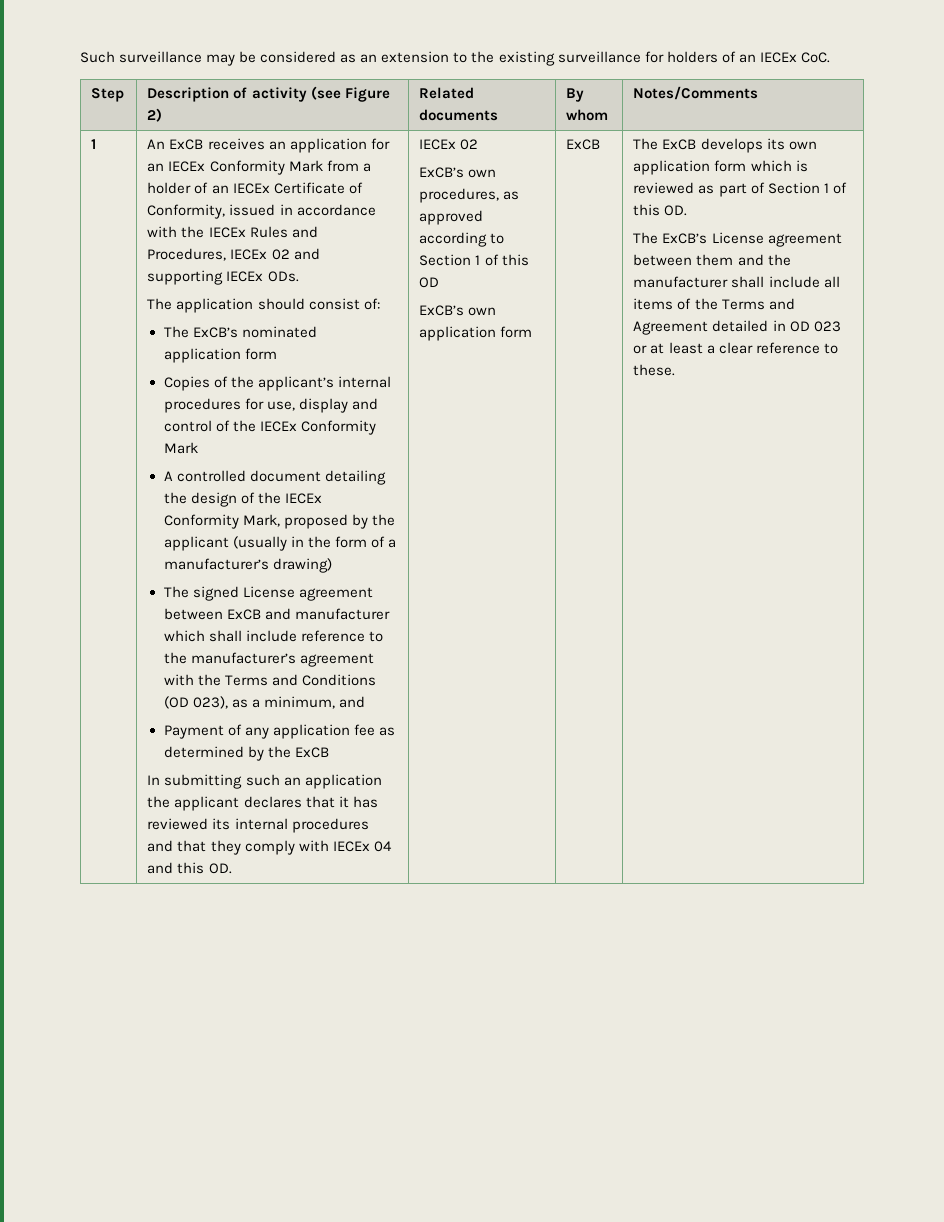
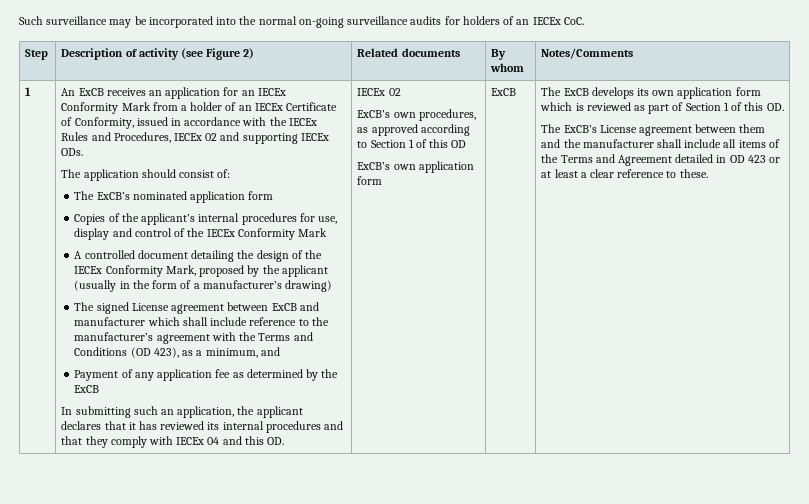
- Such surveillance may be considered as an extension to the existing surveillance for holders of an IECEx CoC.
+ Such surveillance may be incorporated into the normal on-going surveillance audits for holders of an IECEx CoC.
- The signed License agreement between ExCB and manufacturer which shall include reference to the manufacturer’s agreement with the Terms and Conditions (OD 023), as a minimum, and
+ The signed License agreement between ExCB and manufacturer which shall include reference to the manufacturer’s agreement with the Terms and Conditions (OD 423), as a minimum, and
- In submitting such an application the applicant declares that it has reviewed its internal procedures and that they comply with IECEx 04 and this OD.
+ In submitting such an application, the applicant declares that it has reviewed its internal procedures and that they comply with IECEx 04 and this OD.
- The ExCB’s License agreement between them and the manufacturer shall include all items of the Terms and Agreement detailed in OD 023 or at least a clear reference to these.
+ The ExCB’s License agreement between them and the manufacturer shall include all items of the Terms and Agreement detailed in OD 423 or at least a clear reference to these.

